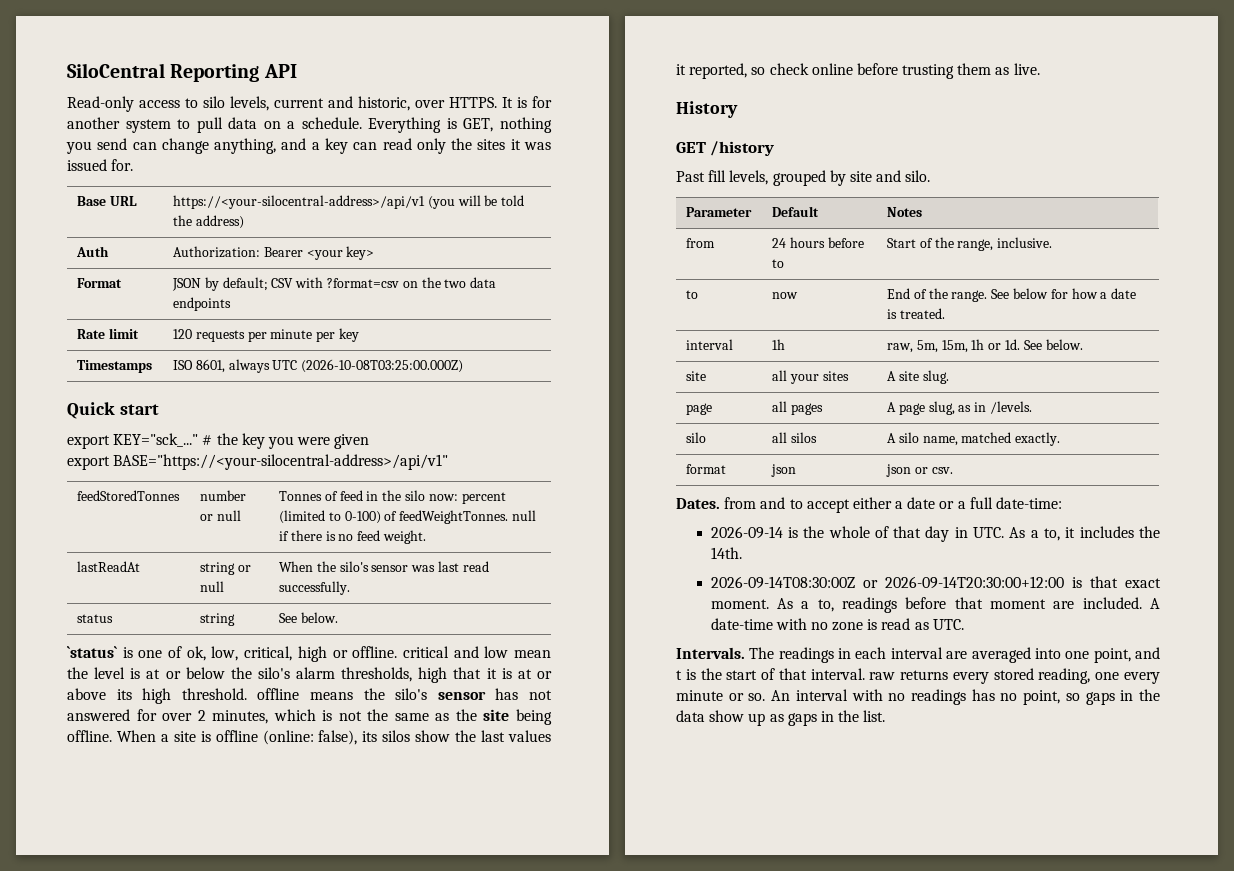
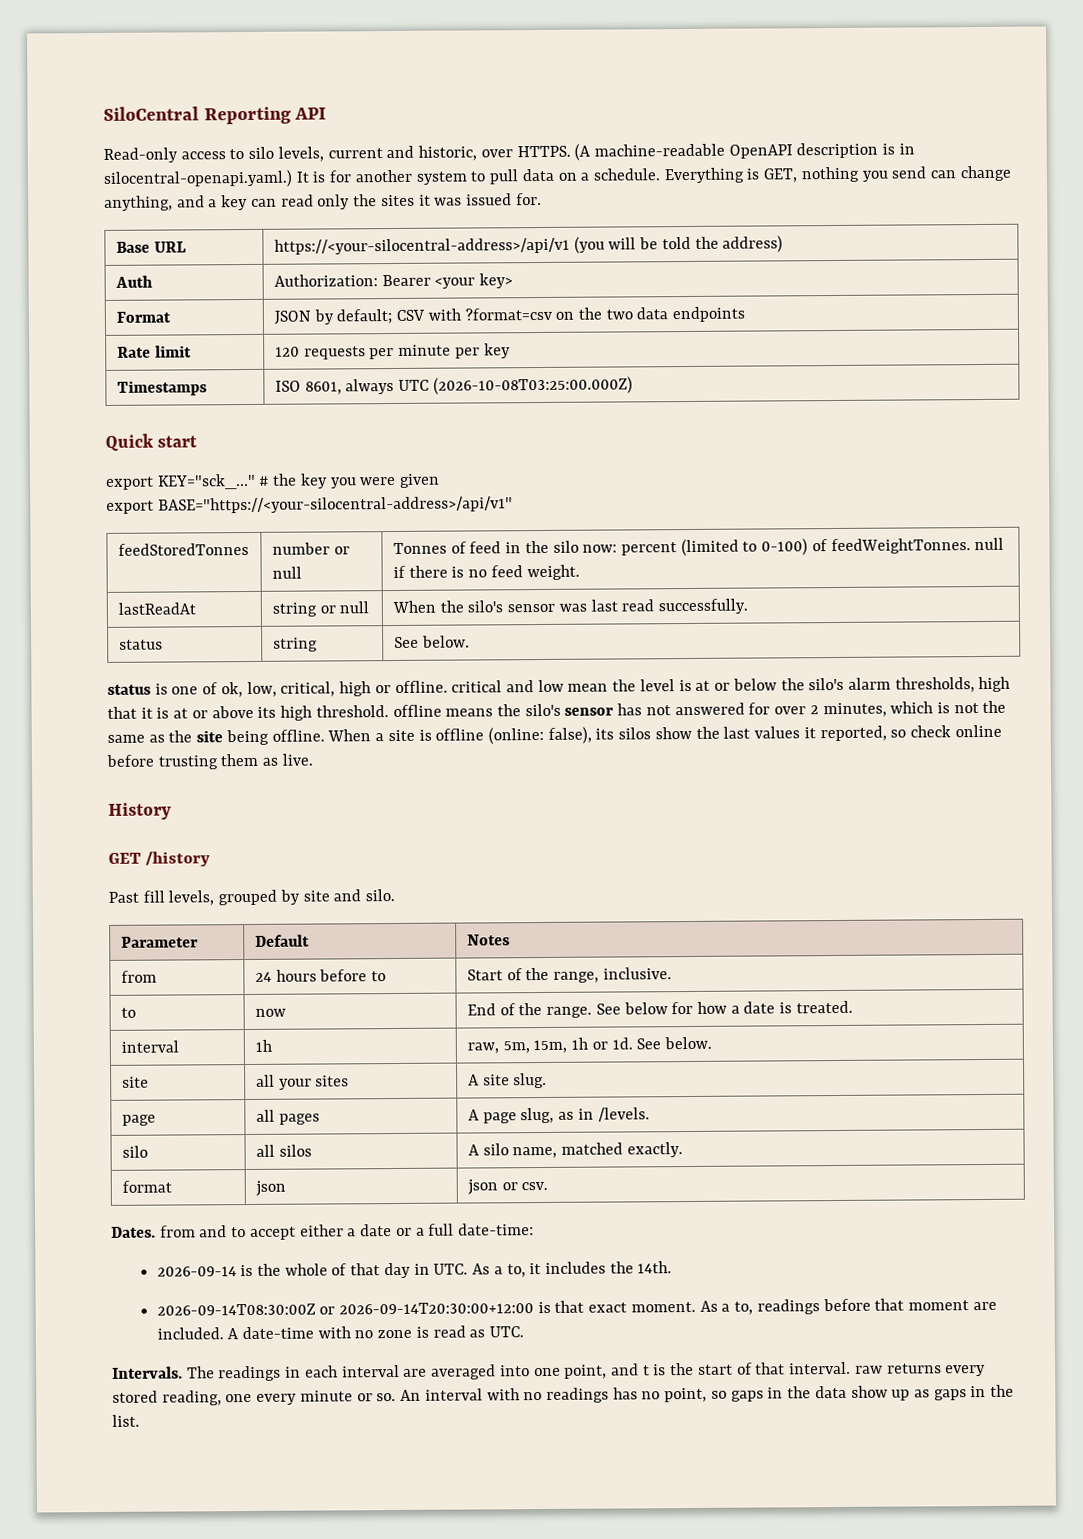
- It is for another system to pull data on a schedule.
+ (A machine-readable OpenAPI description is in silocentral-openapi.yaml.) It is for another system to pull data on a schedule.
- `status` is one of ok, low, critical, high or offline. critical and low mean the level is at or below the silo's alarm thresholds, high that it is at or above its high threshold. offline means the silo's sensor has not answered for over 2 minutes, which is not the same as the site being offline.
+ status is one of ok, low, critical, high or offline. critical and low mean the level is at or below the silo's alarm thresholds, high that it is at or above its high threshold. offline means the silo's sensor has not answered for over 2 minutes, which is not the same as the site being offline.

